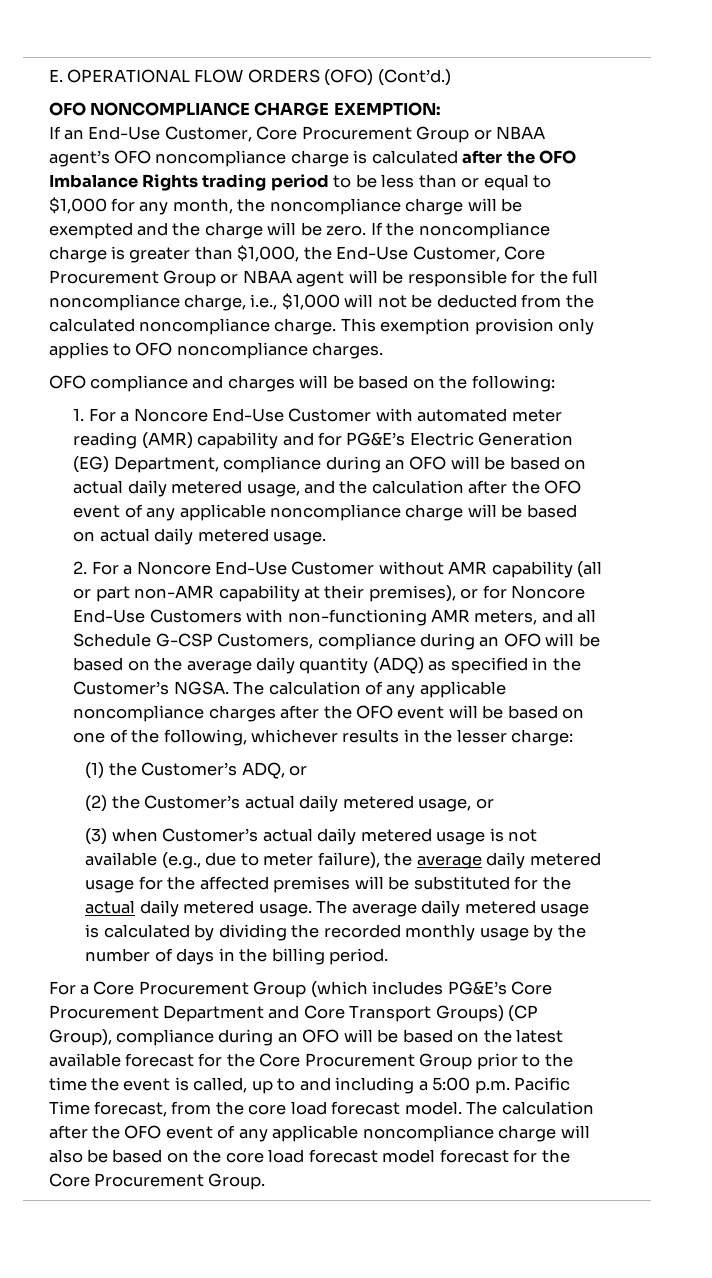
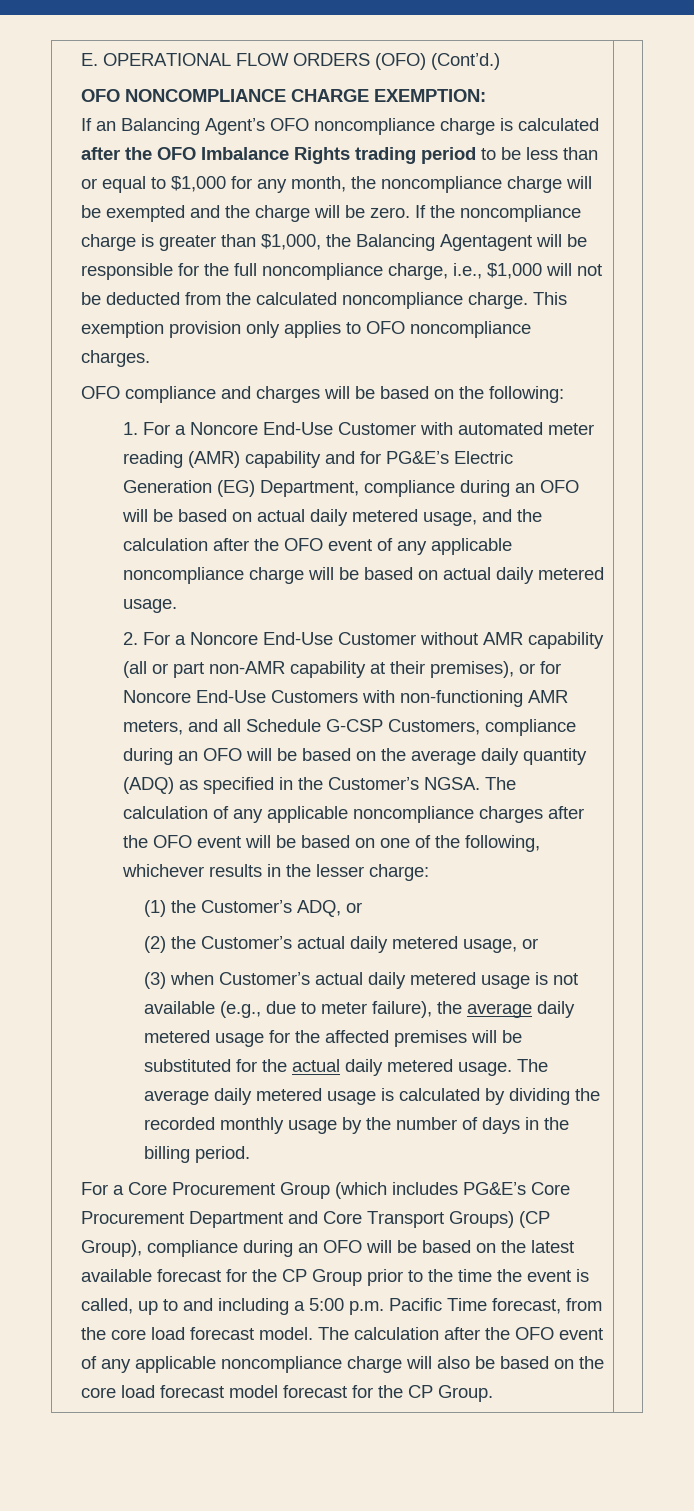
- If an End-Use Customer, Core Procurement Group or NBAA agent’s OFO noncompliance charge is calculated after the OFO Imbalance Rights trading period to be less than or equal to $1,000 for any month, the noncompliance charge will be exempted and the charge will be zero.
+ If an Balancing Agent’s OFO noncompliance charge is calculated after the OFO Imbalance Rights trading period to be less than or equal to $1,000 for any month, the noncompliance charge will be exempted and the charge will be zero.
- If the noncompliance charge is greater than $1,000, the End-Use Customer, Core Procurement Group or NBAA agent will be responsible for the full noncompliance charge, i.e., $1,000 will not be deducted from the calculated noncompliance charge.
+ If the noncompliance charge is greater than $1,000, the Balancing Agentagent will be responsible for the full noncompliance charge, i.e., $1,000 will not be deducted from the calculated noncompliance charge.
- For a Core Procurement Group (which includes PG&E’s Core Procurement Department and Core Transport Groups) (CP Group), compliance during an OFO will be based on the latest available forecast for the Core Procurement Group prior to the time the event is called, up to and including a 5:00 p.m. Pacific Time forecast, from the core load forecast model.
+ For a Core Procurement Group (which includes PG&E’s Core Procurement Department and Core Transport Groups) (CP Group), compliance during an OFO will be based on the latest available forecast for the CP Group prior to the time the event is called, up to and including a 5:00 p.m. Pacific Time forecast, from the core load forecast model.
- The calculation after the OFO event of any applicable noncompliance charge will also be based on the core load forecast model forecast for the Core Procurement Group.
+ The calculation after the OFO event of any applicable noncompliance charge will also be based on the core load forecast model forecast for the CP Group.

